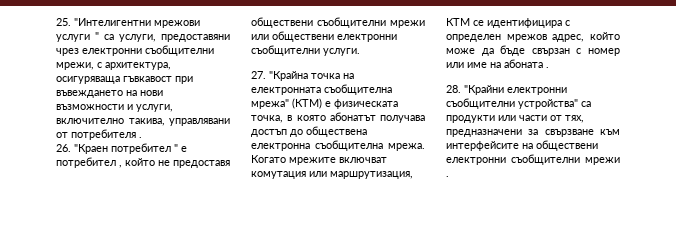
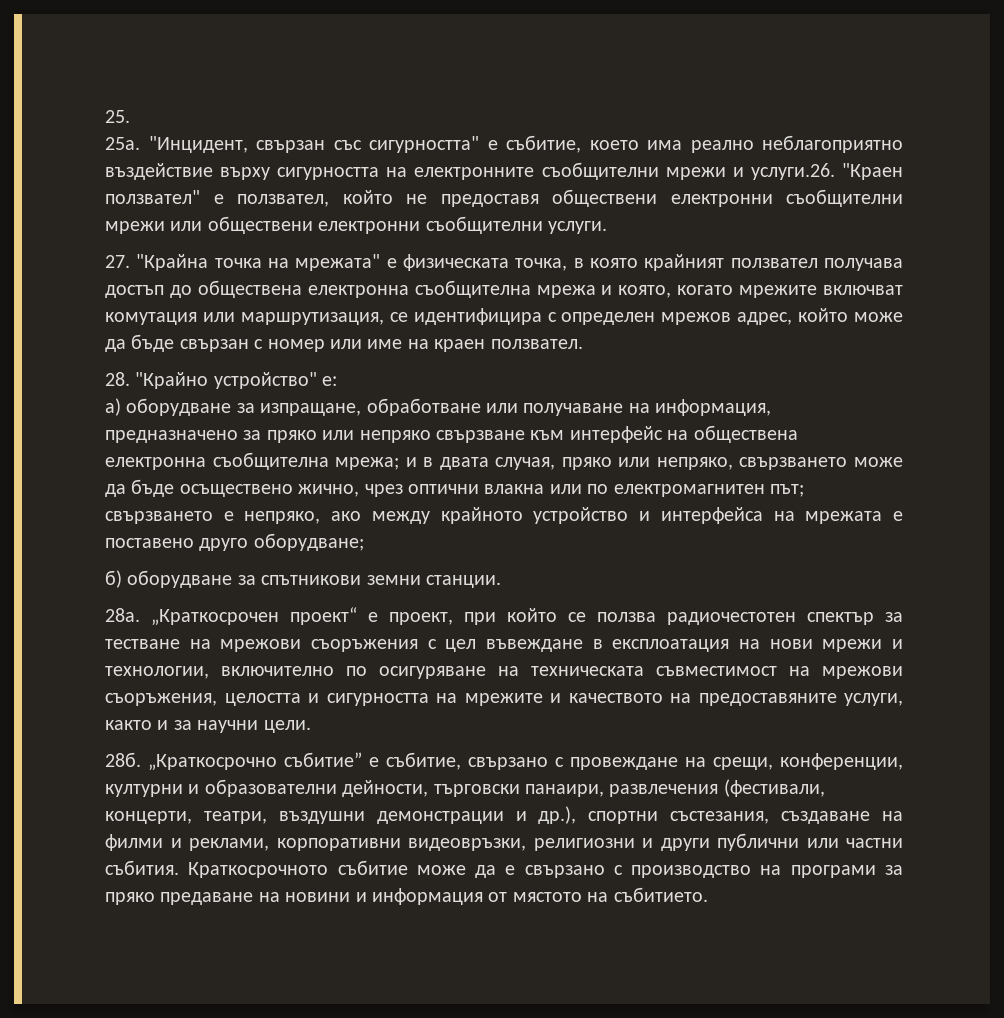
- 25. "Интелигентни мрежови услуги " са услуги, предоставяни чрез електронни съобщителни мрежи, с архитектура, осигуряваща гъвкавост при въвеждането на нови възможности и услуги, включително такива, управлявани от потребителя .
- 26. "Краен потребител " е потребител , който не предоставя обществени съобщителни мрежи или обществени електронни съобщителни услуги.
+ 25.
+ 25а. "Инцидент, свързан със сигурността" е събитие, което има реално неблагоприятно въздействие върху сигурността на електронните съобщителни мрежи и услуги.26. "Краен ползвател" е ползвател, който не предоставя обществени електронни съобщителни мрежи или обществени електронни съобщителни услуги.
- 27. "Крайна точка на електронната съобщителна мрежа" (КТМ) е физическата точка, в която абонатът получава достъп до обществена електронна съобщителна мрежа. Когато мрежите включват комутация или маршрутизация, КТМ се идентифицира с определен мрежов адрес, който може да бъде свързан с номер или име на абоната .
+ 27. "Крайна точка на мрежата" е физическата точка, в която крайният ползвател получава достъп до обществена електронна съобщителна мрежа и която, когато мрежите включват комутация или маршрутизация, се идентифицира с определен мрежов адрес, който може да бъде свързан с номер или име на краен ползвател.
- 28. "Крайни електронни съобщителни устройства" са продукти или части от тях, предназначени за свързване към интерфейсите на обществени електронни съобщителни мрежи .
+ 28. "Крайно устройство" е:
+ а) оборудване за изпращане, обработване или получаване на информация, предназначено за пряко или непряко свързване към интерфейс на обществена електронна съобщителна мрежа; и в двата случая, пряко или непряко, свързването може да бъде осъществено жично, чрез оптични влакна или по електромагнитен път; свързването е непряко, ако между крайното устройство и интерфейса на мрежата е поставено друго оборудване;
+ б) оборудване за спътникови земни станции.
+ 28а. „Краткосрочен проект“ е проект, при който се ползва радиочестотен спектър за тестване на мрежови съоръжения с цел въвеждане в експлоатация на нови мрежи и технологии, включително по осигуряване на техническата съвместимост на мрежови съоръжения, целостта и сигурността на мрежите и качеството на предоставяните услуги, както и за научни цели.
+ 28б. „Краткосрочно събитие” е събитие, свързано с провеждане на срещи, конференции, културни и образователни дейности, търговски панаири, развлечения (фестивали, концерти, театри, въздушни демонстрации и др.), спортни състезания, създаване на филми и реклами, корпоративни видеовръзки, религиозни и други публични или частни събития. Краткосрочното събитие може да е свързано с производство на програми за пряко предаване на новини и информация от мястото на събитието.

